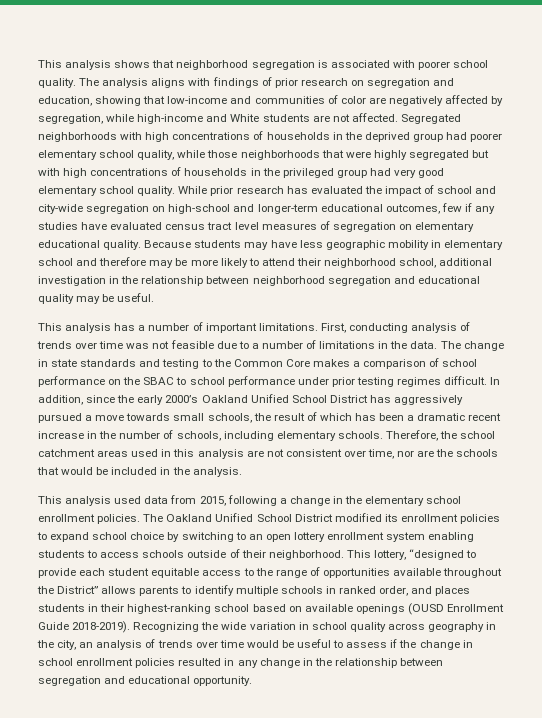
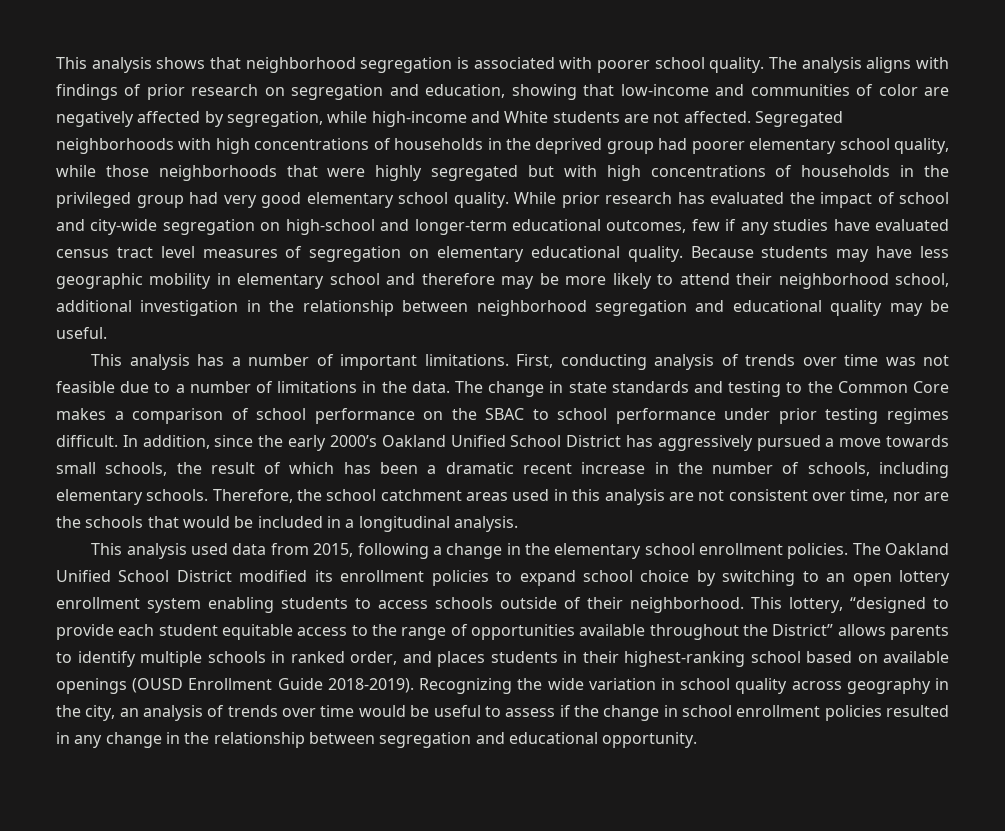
- Therefore, the school catchment areas used in this analysis are not consistent over time, nor are the schools that would be included in the analysis.
+ Therefore, the school catchment areas used in this analysis are not consistent over time, nor are the schools that would be included in a longitudinal analysis.

